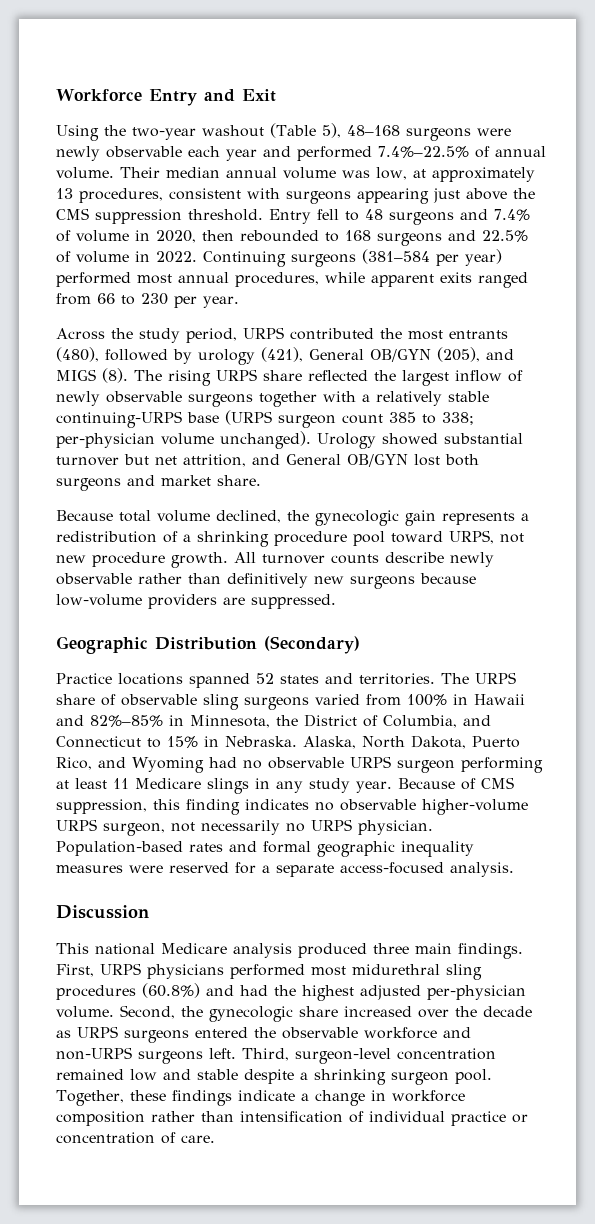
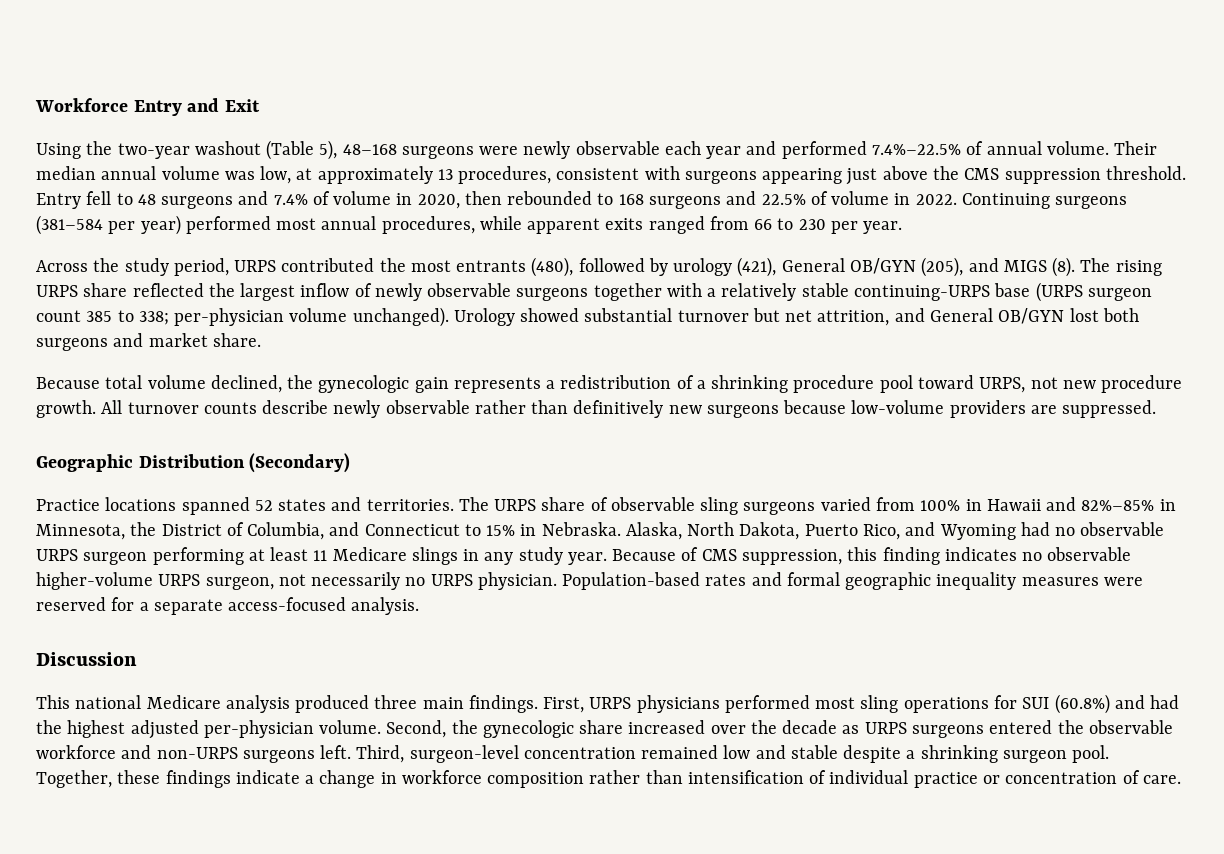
- First, URPS physicians performed most midurethral sling procedures (60.8%) and had the highest adjusted per-physician volume.
+ First, URPS physicians performed most sling operations for SUI (60.8%) and had the highest adjusted per-physician volume.

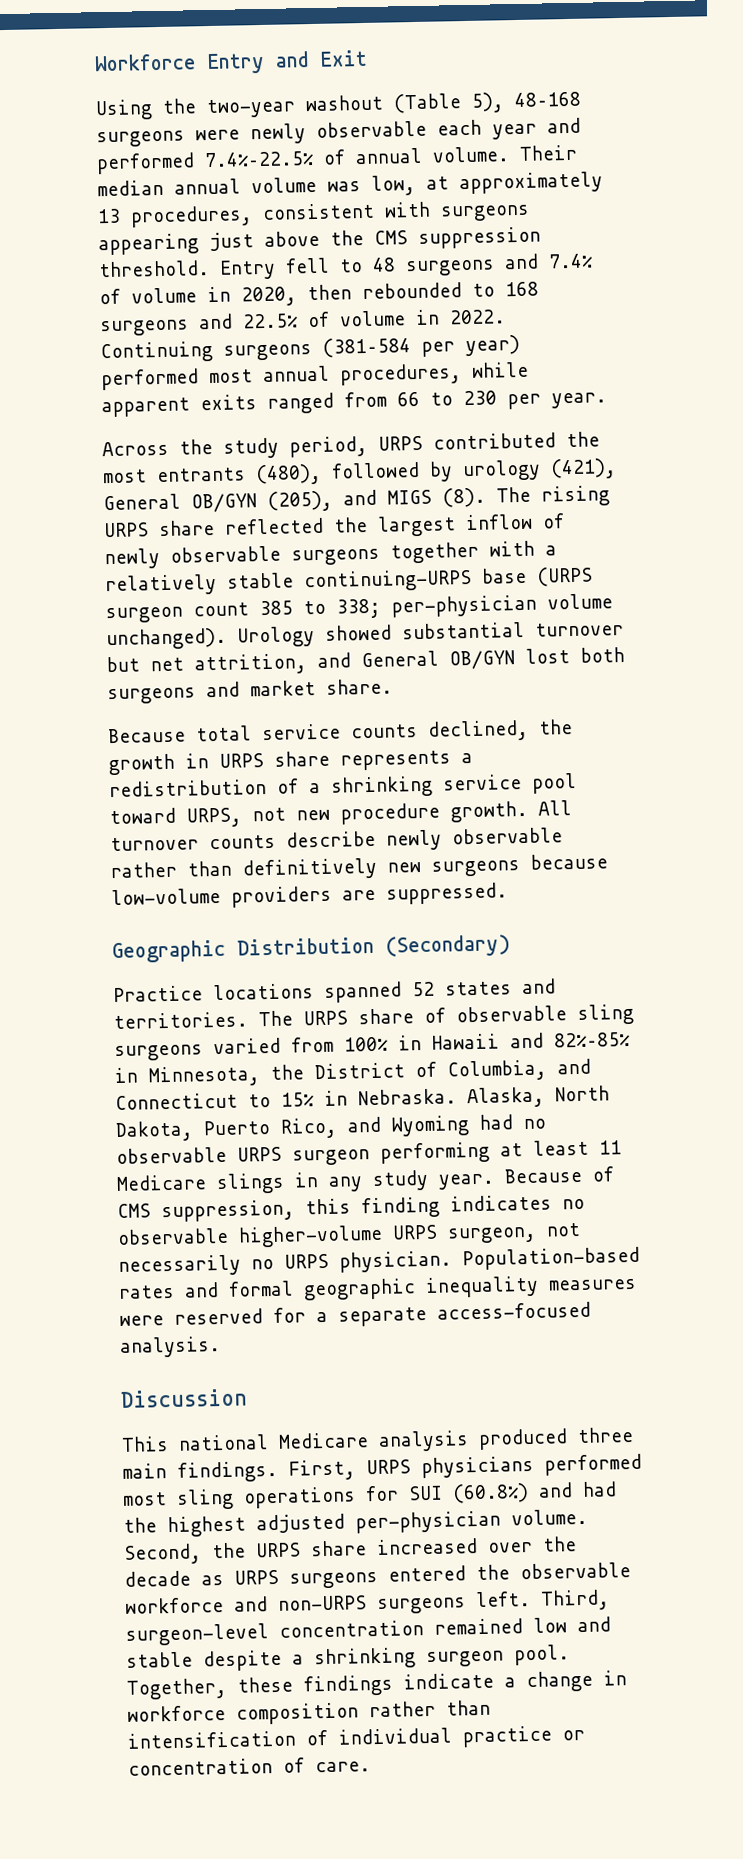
- Because total volume declined, the gynecologic gain represents a redistribution of a shrinking procedure pool toward URPS, not new procedure growth.
+ Because total service counts declined, the growth in URPS share represents a redistribution of a shrinking service pool toward URPS, not new procedure growth.
- Second, the gynecologic share increased over the decade as URPS surgeons entered the observable workforce and non-URPS surgeons left.
+ Second, the URPS share increased over the decade as URPS surgeons entered the observable workforce and non-URPS surgeons left.

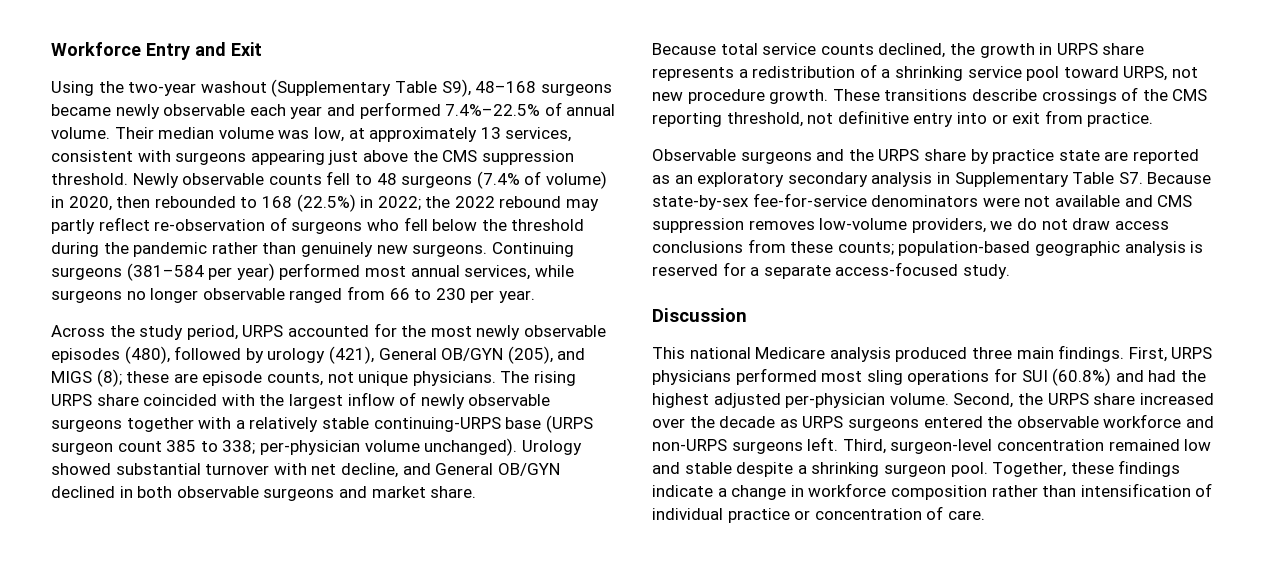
- Using the two-year washout (Table 5), 48–168 surgeons were newly observable each year and performed 7.4%–22.5% of annual volume.
+ Using the two-year washout (Supplementary Table S9), 48–168 surgeons became newly observable each year and performed 7.4%–22.5% of annual volume.
- Their median annual volume was low, at approximately 13 procedures, consistent with surgeons appearing just above the CMS suppression threshold.
+ Their median volume was low, at approximately 13 services, consistent with surgeons appearing just above the CMS suppression threshold.
- Entry fell to 48 surgeons and 7.4% of volume in 2020, then rebounded to 168 surgeons and 22.5% of volume in 2022.
+ Newly observable counts fell to 48 surgeons (7.4% of volume) in 2020, then rebounded to 168 (22.5%) in 2022; the 2022 rebound may partly reflect re-observation of surgeons who fell below the threshold during the pandemic rather than genuinely new surgeons.
- Continuing surgeons (381–584 per year) performed most annual procedures, while apparent exits ranged from 66 to 230 per year.
+ Continuing surgeons (381–584 per year) performed most annual services, while surgeons no longer observable ranged from 66 to 230 per year.
- Across the study period, URPS contributed the most entrants (480), followed by urology (421), General OB/GYN (205), and MIGS (8).
+ Across the study period, URPS accounted for the most newly observable episodes (480), followed by urology (421), General OB/GYN (205), and MIGS (8); these are episode counts, not unique physicians.
- The rising URPS share reflected the largest inflow of newly observable surgeons together with a relatively stable continuing-URPS base (URPS surgeon count 385 to 338; per-physician volume unchanged).
+ The rising URPS share coincided with the largest inflow of newly observable surgeons together with a relatively stable continuing-URPS base (URPS surgeon count 385 to 338; per-physician volume unchanged).
- Urology showed substantial turnover but net attrition, and General OB/GYN lost both surgeons and market share.
+ Urology showed substantial turnover with net decline, and General OB/GYN declined in both observable surgeons and market share.
- All turnover counts describe newly observable rather than definitively new surgeons because low-volume providers are suppressed.
- Geographic Distribution (Secondary)
- Practice locations spanned 52 states and territories. The URPS share of observable sling surgeons varied from 100% in Hawaii and 82%–85% in Minnesota, the District of Columbia, and Connecticut to 15% in Nebraska. Alaska, North Dakota, Puerto Rico, and Wyoming had no observable URPS surgeon performing at least 11 Medicare slings in any study year. Because of CMS suppression, this finding indicates no observable higher-volume URPS surgeon, not necessarily no URPS physician. Population-based rates and formal geographic inequality measures were reserved for a separate access-focused analysis.
+ These transitions describe crossings of the CMS reporting threshold, not definitive entry into or exit from practice.
+ Observable surgeons and the URPS share by practice state are reported as an exploratory secondary analysis in Supplementary Table S7. Because state-by-sex fee-for-service denominators were not available and CMS suppression removes low-volume providers, we do not draw access conclusions from these counts; population-based geographic analysis is reserved for a separate access-focused study.

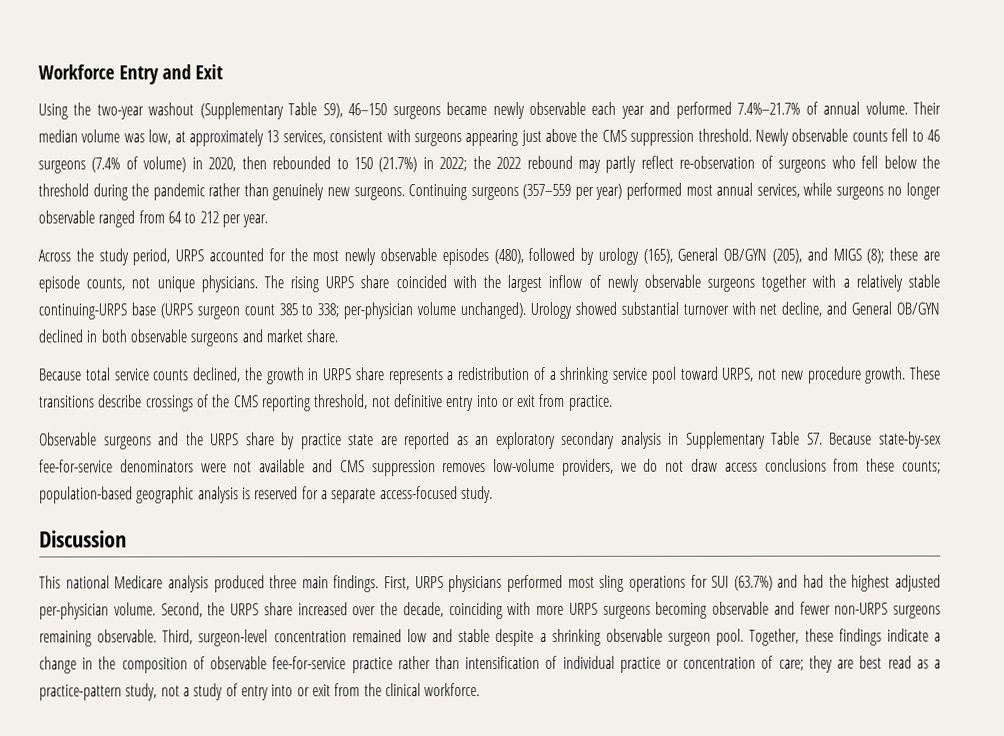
- Using the two-year washout (Supplementary Table S9), 48–168 surgeons became newly observable each year and performed 7.4%–22.5% of annual volume.
+ Using the two-year washout (Supplementary Table S9), 46–150 surgeons became newly observable each year and performed 7.4%–21.7% of annual volume.
- Newly observable counts fell to 48 surgeons (7.4% of volume) in 2020, then rebounded to 168 (22.5%) in 2022; the 2022 rebound may partly reflect re-observation of surgeons who fell below the threshold during the pandemic rather than genuinely new surgeons.
+ Newly observable counts fell to 46 surgeons (7.4% of volume) in 2020, then rebounded to 150 (21.7%) in 2022; the 2022 rebound may partly reflect re-observation of surgeons who fell below the threshold during the pandemic rather than genuinely new surgeons.
- Continuing surgeons (381–584 per year) performed most annual services, while surgeons no longer observable ranged from 66 to 230 per year.
+ Continuing surgeons (357–559 per year) performed most annual services, while surgeons no longer observable ranged from 64 to 212 per year.
- Across the study period, URPS accounted for the most newly observable episodes (480), followed by urology (421), General OB/GYN (205), and MIGS (8); these are episode counts, not unique physicians.
+ Across the study period, URPS accounted for the most newly observable episodes (480), followed by urology (165), General OB/GYN (205), and MIGS (8); these are episode counts, not unique physicians.
- First, URPS physicians performed most sling operations for SUI (60.8%) and had the highest adjusted per-physician volume.
+ First, URPS physicians performed most sling operations for SUI (63.7%) and had the highest adjusted per-physician volume.
- Second, the URPS share increased over the decade as URPS surgeons entered the observable workforce and non-URPS surgeons left.
+ Second, the URPS share increased over the decade, coinciding with more URPS surgeons becoming observable and fewer non-URPS surgeons remaining observable.
- Third, surgeon-level concentration remained low and stable despite a shrinking surgeon pool.
+ Third, surgeon-level concentration remained low and stable despite a shrinking observable surgeon pool.
- Together, these findings indicate a change in workforce composition rather than intensification of individual practice or concentration of care.
+ Together, these findings indicate a change in the composition of observable fee-for-service practice rather than intensification of individual practice or concentration of care; they are best read as a practice-pattern study, not a study of entry into or exit from the clinical workforce.

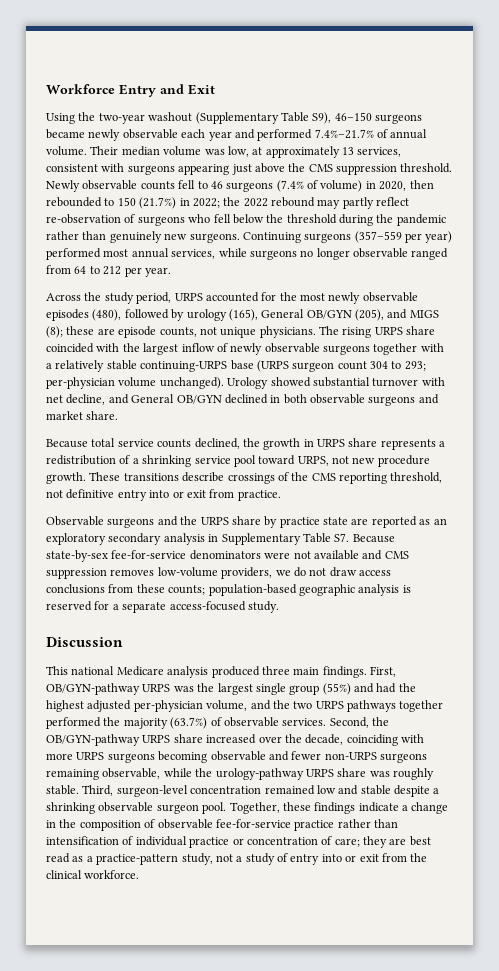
- The rising URPS share coincided with the largest inflow of newly observable surgeons together with a relatively stable continuing-URPS base (URPS surgeon count 385 to 338; per-physician volume unchanged).
+ The rising URPS share coincided with the largest inflow of newly observable surgeons together with a relatively stable continuing-URPS base (URPS surgeon count 304 to 293; per-physician volume unchanged).
- First, URPS physicians performed most sling operations for SUI (63.7%) and had the highest adjusted per-physician volume.
+ First, OB/GYN-pathway URPS was the largest single group (55%) and had the highest adjusted per-physician volume, and the two URPS pathways together performed the majority (63.7%) of observable services.
- Second, the URPS share increased over the decade, coinciding with more URPS surgeons becoming observable and fewer non-URPS surgeons remaining observable.
+ Second, the OB/GYN-pathway URPS share increased over the decade, coinciding with more URPS surgeons becoming observable and fewer non-URPS surgeons remaining observable, while the urology-pathway URPS share was roughly stable.

